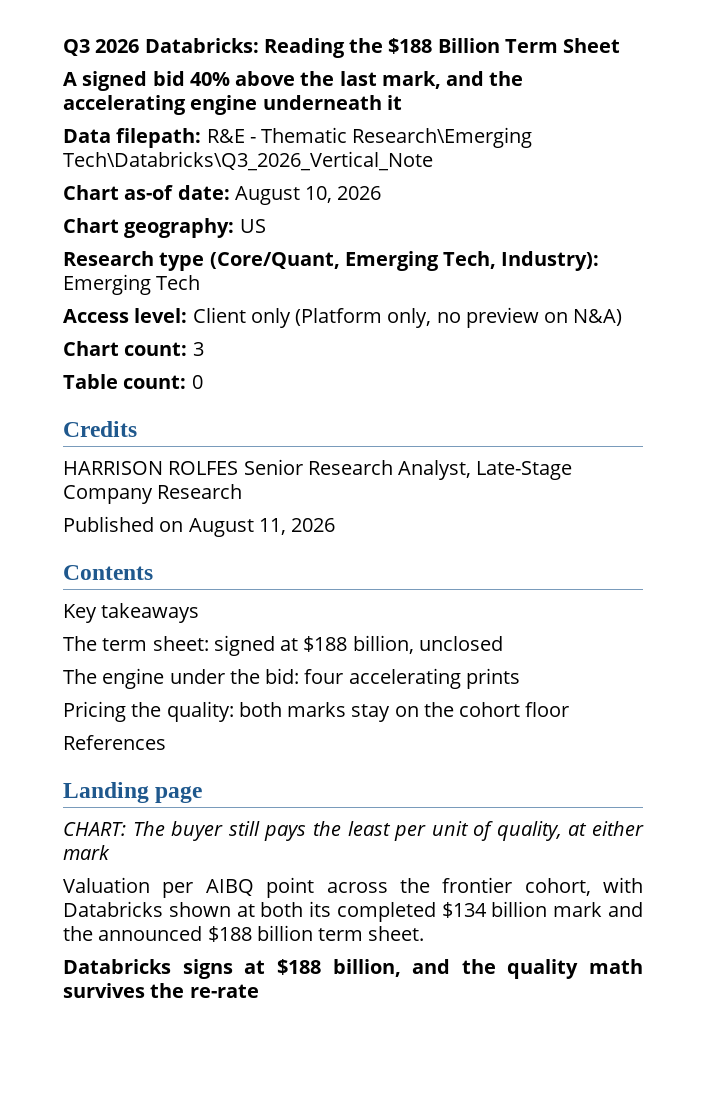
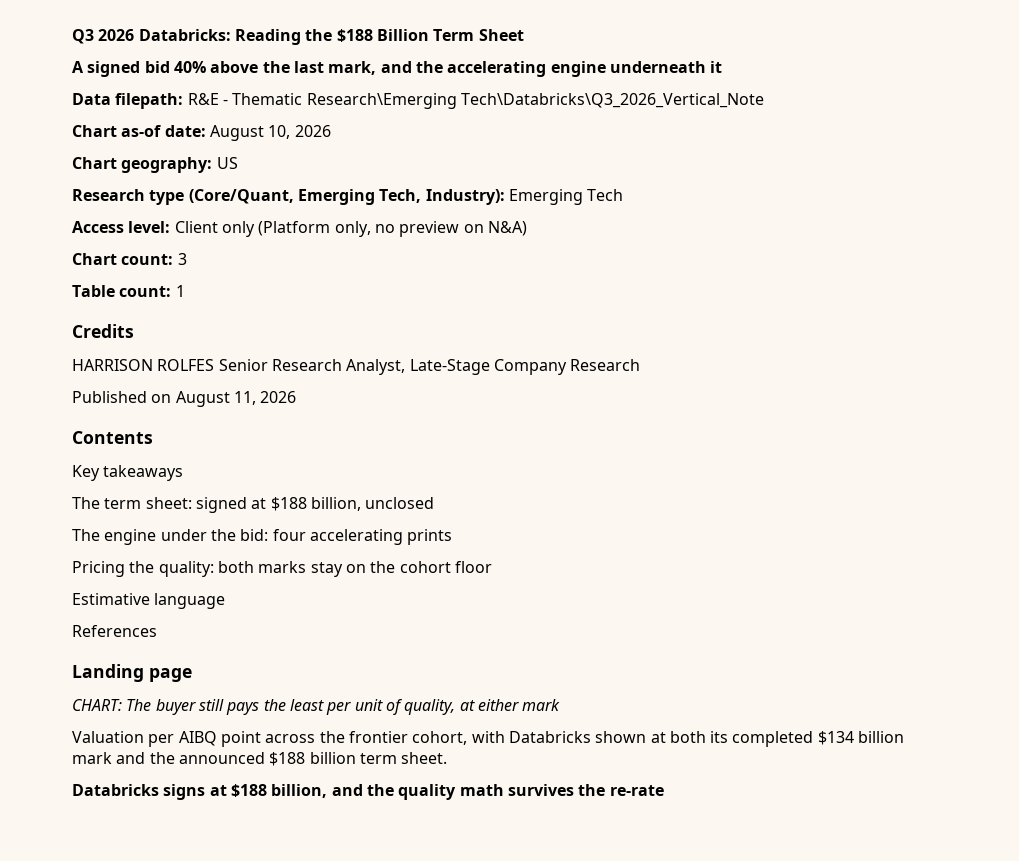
- Table count: 0
+ Table count: 1
+ Estimative language

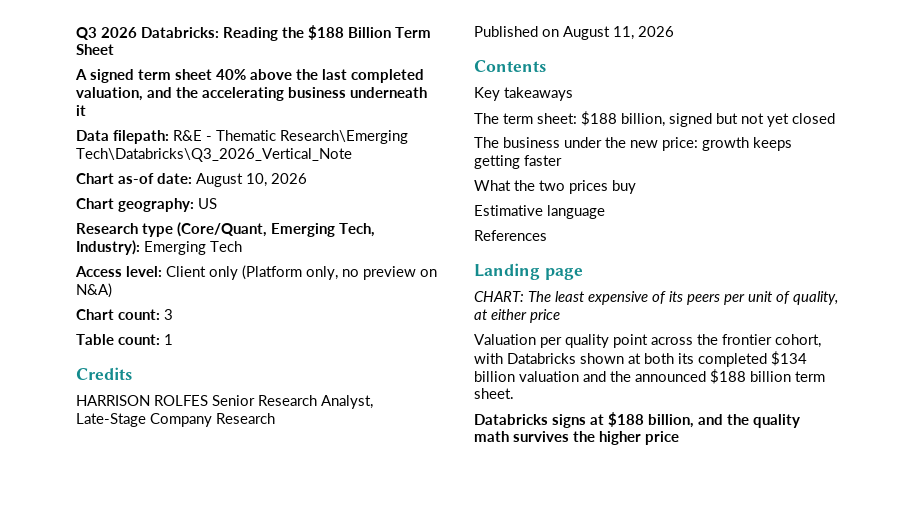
- A signed bid 40% above the last mark, and the accelerating engine underneath it
+ A signed term sheet 40% above the last completed valuation, and the accelerating business underneath it
- The term sheet: signed at $188 billion, unclosed
- The engine under the bid: four accelerating prints
- Pricing the quality: both marks stay on the cohort floor
+ The term sheet: $188 billion, signed but not yet closed
+ The business under the new price: growth keeps getting faster
+ What the two prices buy
- CHART: The buyer still pays the least per unit of quality, at either mark
+ CHART: The least expensive of its peers per unit of quality, at either price
- Valuation per AIBQ point across the frontier cohort, with Databricks shown at both its completed $134 billion mark and the announced $188 billion term sheet.
+ Valuation per quality point across the frontier cohort, with Databricks shown at both its completed $134 billion valuation and the announced $188 billion term sheet.
- Databricks signs at $188 billion, and the quality math survives the re-rate
+ Databricks signs at $188 billion, and the quality math survives the higher price

